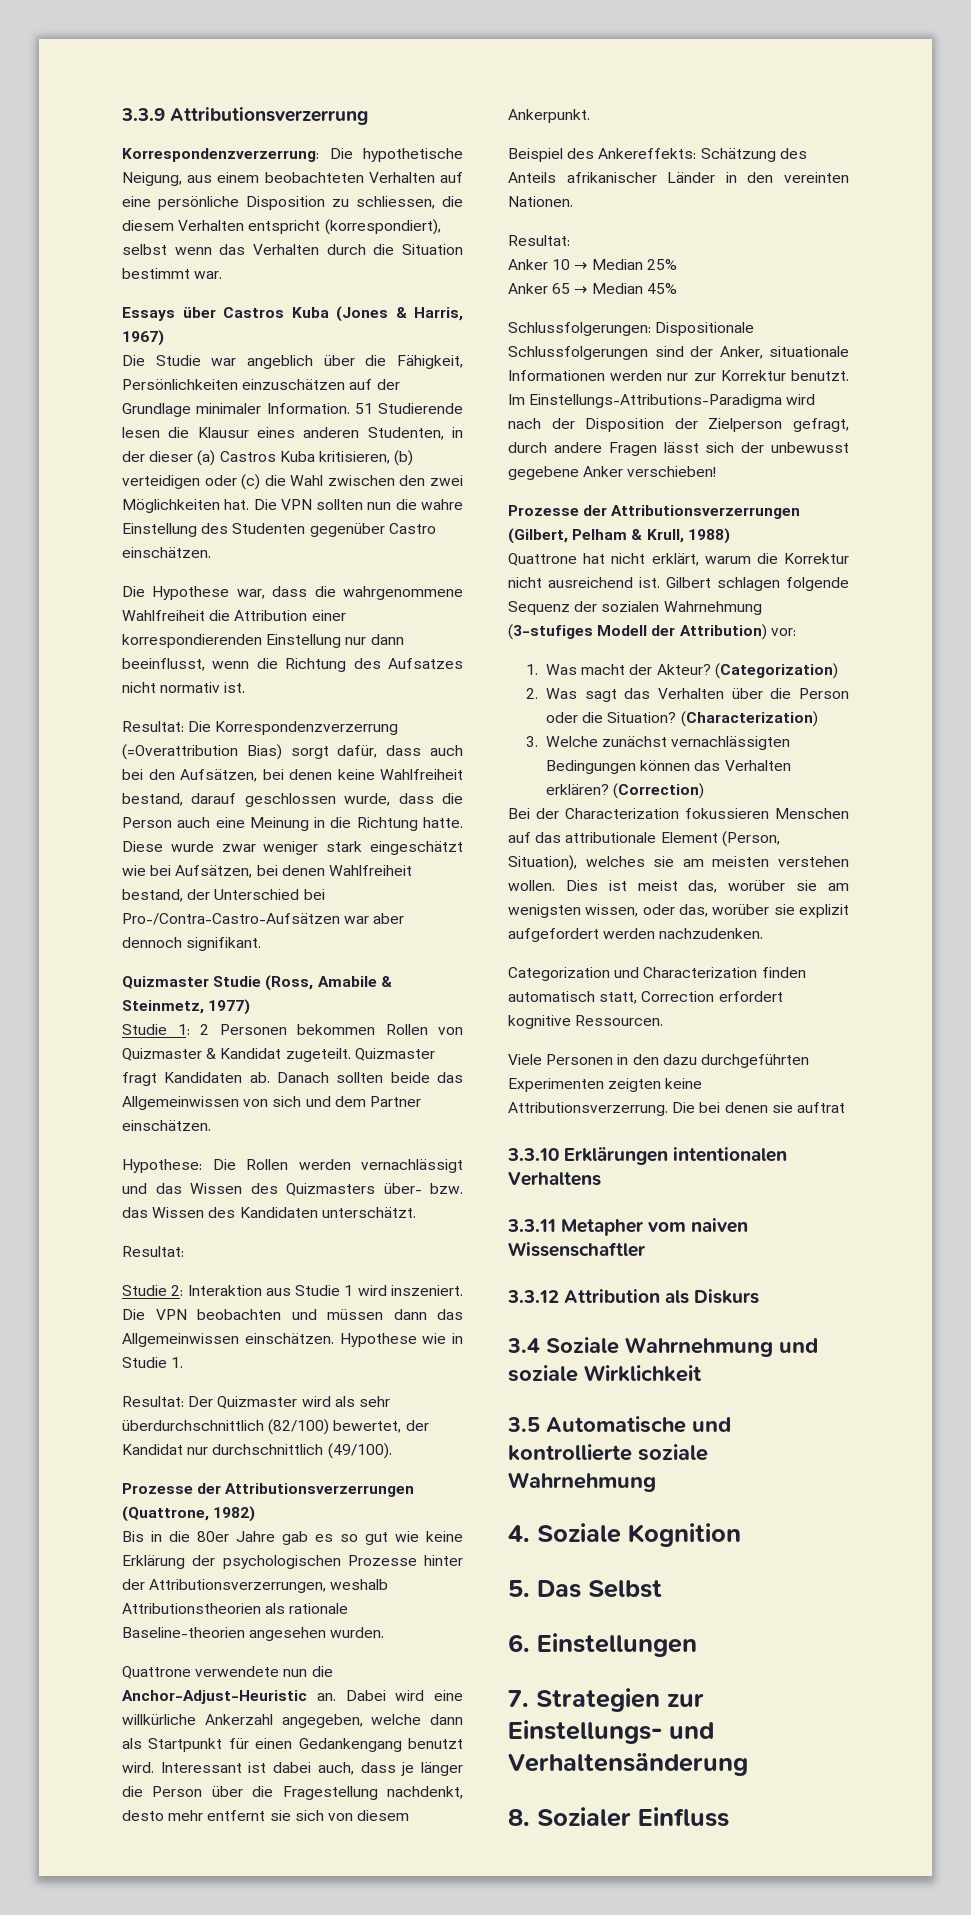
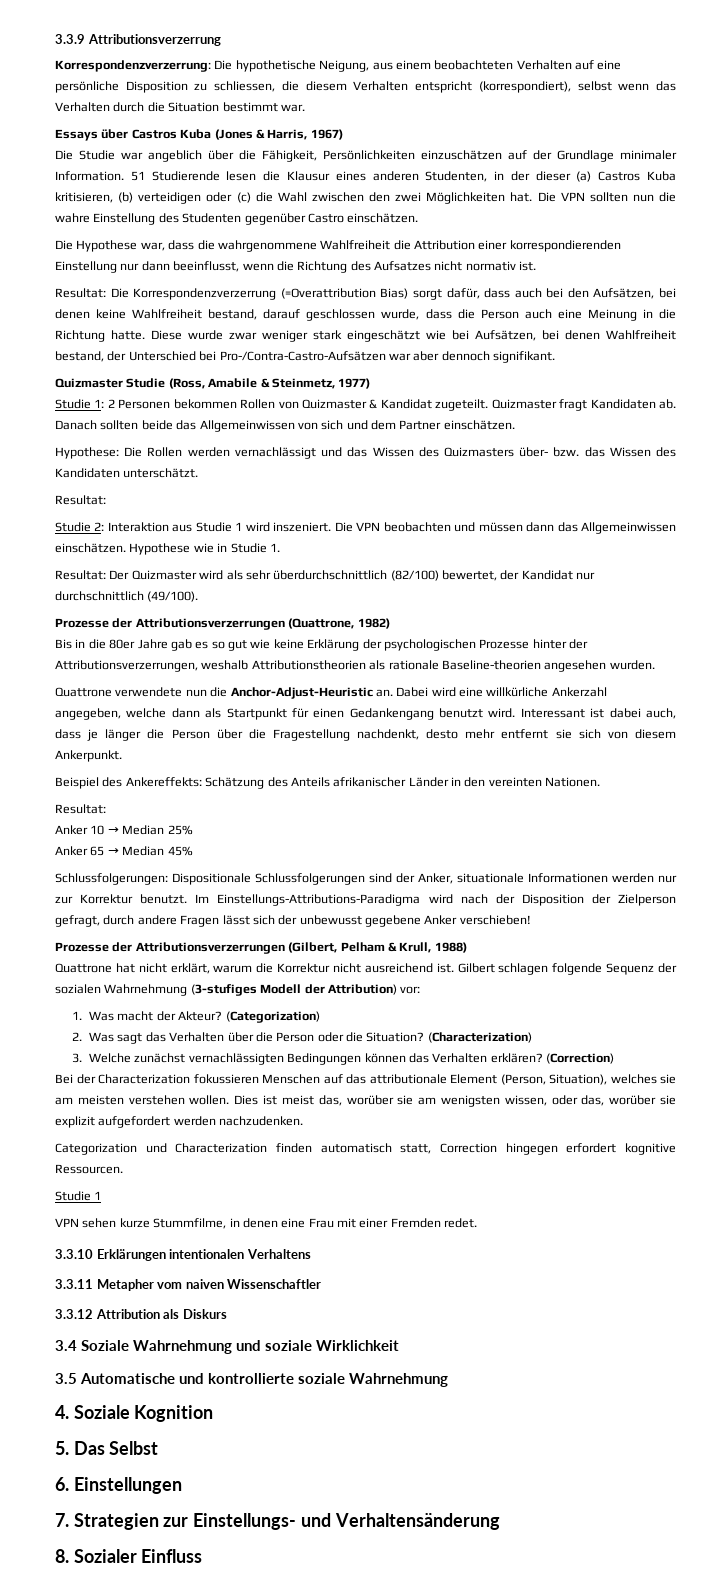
- Categorization und Characterization finden automatisch statt, Correction erfordert kognitive Ressourcen.
- Viele Personen in den dazu durchgeführten Experimenten zeigten keine Attributionsverzerrung. Die bei denen sie auftrat
+ Categorization und Characterization finden automatisch statt, Correction hingegen erfordert kognitive Ressourcen.
+ Studie 1
+ VPN sehen kurze Stummfilme, in denen eine Frau mit einer Fremden redet.

